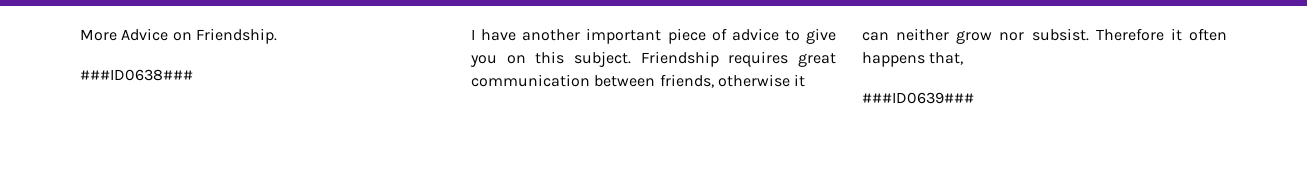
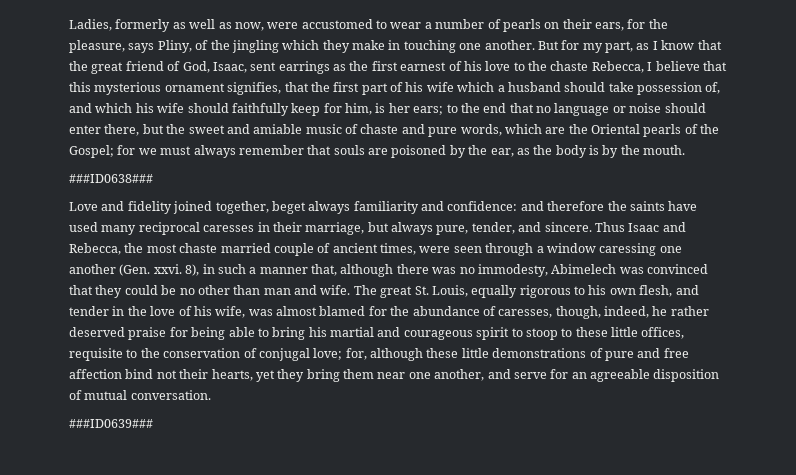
- More Advice on Friendship.
+ Ladies, formerly as well as now, were accustomed to wear a number of pearls on their ears, for the pleasure, says Pliny, of the jingling which they make in touching one another. But for my part, as I know that the great friend of God, Isaac, sent earrings as the first earnest of his love to the chaste Rebecca, I believe that this mysterious ornament signifies, that the first part of his wife which a husband should take possession of, and which his wife should faithfully keep for him, is her ears; to the end that no language or noise should enter there, but the sweet and amiable music of chaste and pure words, which are the Oriental pearls of the Gospel; for we must always remember that souls are poisoned by the ear, as the body is by the mouth.
  ###ID0638###
- I have another important piece of advice to give you on this subject. Friendship requires great communication between friends, otherwise it can neither grow nor subsist. Therefore it often happens that,
+ Love and fidelity joined together, beget always familiarity and confidence: and therefore the saints have used many reciprocal caresses in their marriage, but always pure, tender, and sincere. Thus Isaac and Rebecca, the most chaste married couple of ancient times, were seen through a window caressing one another (Gen. xxvi. 8), in such a manner that, although there was no immodesty, Abimelech was convinced that they could be no other than man and wife. The great St. Louis, equally rigorous to his own flesh, and tender in the love of his wife, was almost blamed for the abundance of caresses, though, indeed, he rather deserved praise for being able to bring his martial and courageous spirit to stoop to these little offices, requisite to the conservation of conjugal love; for, although these little demonstrations of pure and free affection bind not their hearts, yet they bring them near one another, and serve for an agreeable disposition of mutual conversation.

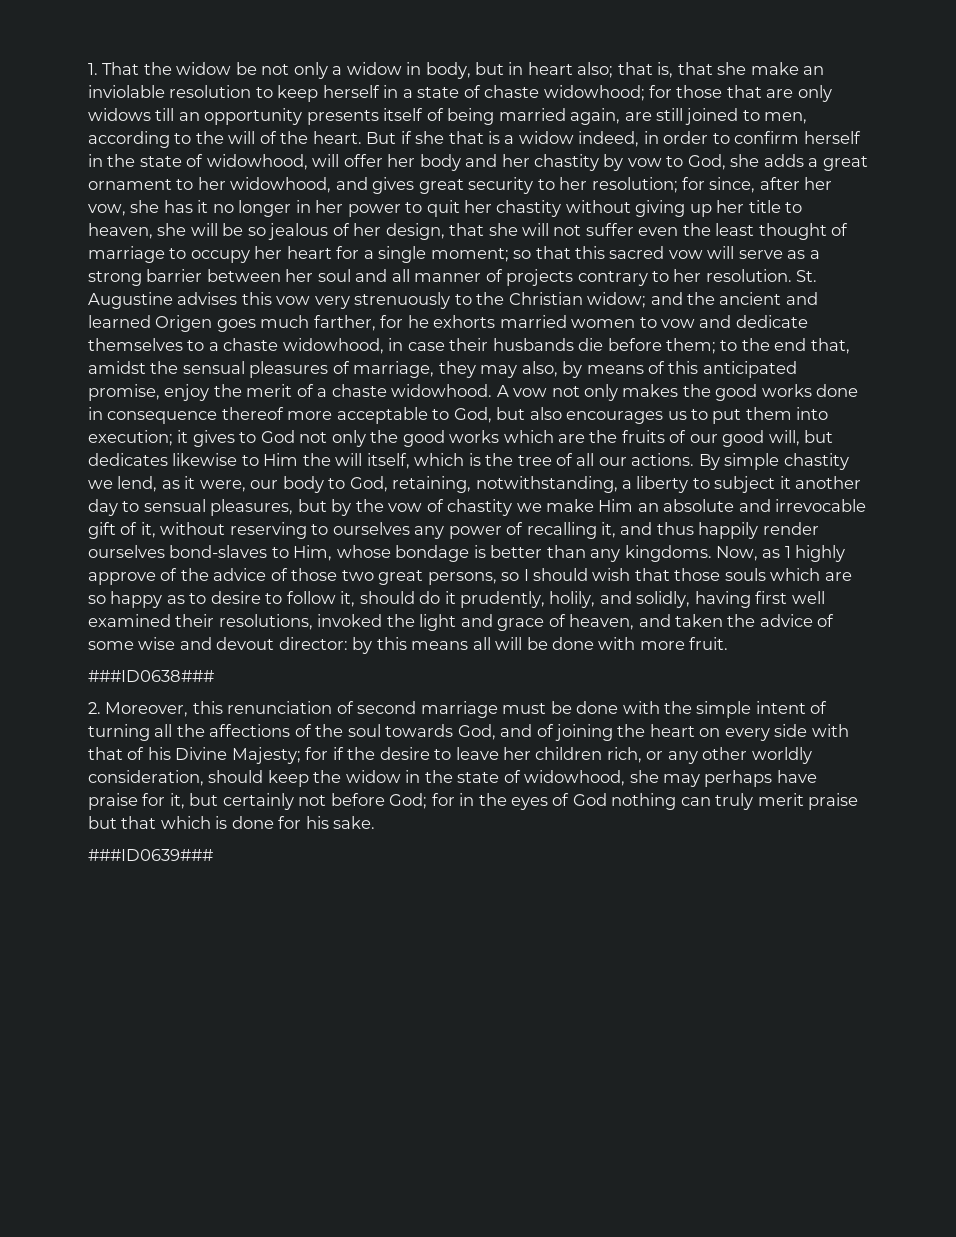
- Ladies, formerly as well as now, were accustomed to wear a number of pearls on their ears, for the pleasure, says Pliny, of the jingling which they make in touching one another. But for my part, as I know that the great friend of God, Isaac, sent earrings as the first earnest of his love to the chaste Rebecca, I believe that this mysterious ornament signifies, that the first part of his wife which a husband should take possession of, and which his wife should faithfully keep for him, is her ears; to the end that no language or noise should enter there, but the sweet and amiable music of chaste and pure words, which are the Oriental pearls of the Gospel; for we must always remember that souls are poisoned by the ear, as the body is by the mouth.
+ 1. That the widow be not only a widow in body, but in heart also; that is, that she make an inviolable resolution to keep herself in a state of chaste widowhood; for those that are only widows till an opportunity presents itself of being married again, are still joined to men, according to the will of the heart. But if she that is a widow indeed, in order to confirm herself in the state of widowhood, will offer her body and her chastity by vow to God, she adds a great ornament to her widowhood, and gives great security to her resolution; for since, after her vow, she has it no longer in her power to quit her chastity without giving up her title to heaven, she will be so jealous of her design, that she will not suffer even the least thought of marriage to occupy her heart for a single moment; so that this sacred vow will serve as a strong barrier between her soul and all manner of projects contrary to her resolution. St. Augustine advises this vow very strenuously to the Christian widow; and the ancient and learned Origen goes much farther, for he exhorts married women to vow and dedicate themselves to a chaste widowhood, in case their husbands die before them; to the end that, amidst the sensual pleasures of marriage, they may also, by means of this anticipated promise, enjoy the merit of a chaste widowhood. A vow not only makes the good works done in consequence thereof more acceptable to God, but also encourages us to put them into execution; it gives to God not only the good works which are the fruits of our good will, but dedicates likewise to Him the will itself, which is the tree of all our actions. By simple chastity we lend, as it were, our body to God, retaining, notwithstanding, a liberty to subject it another day to sensual pleasures, but by the vow of chastity we make Him an absolute and irrevocable gift of it, without reserving to ourselves any power of recalling it, and thus happily render ourselves bond-slaves to Him, whose bondage is better than any kingdoms. Now, as 1 highly approve of the advice of those two great persons, so I should wish that those souls which are so happy as to desire to follow it, should do it prudently, holily, and solidly, having first well examined their resolutions, invoked the light and grace of heaven, and taken the advice of some wise and devout director: by this means all will be done with more fruit.
  ###ID0638###
- Love and fidelity joined together, beget always familiarity and confidence: and therefore the saints have used many reciprocal caresses in their marriage, but always pure, tender, and sincere. Thus Isaac and Rebecca, the most chaste married couple of ancient times, were seen through a window caressing one another (Gen. xxvi. 8), in such a manner that, although there was no immodesty, Abimelech was convinced that they could be no other than man and wife. The great St. Louis, equally rigorous to his own flesh, and tender in the love of his wife, was almost blamed for the abundance of caresses, though, indeed, he rather deserved praise for being able to bring his martial and courageous spirit to stoop to these little offices, requisite to the conservation of conjugal love; for, although these little demonstrations of pure and free affection bind not their hearts, yet they bring them near one another, and serve for an agreeable disposition of mutual conversation.
+ 2. Moreover, this renunciation of second marriage must be done with the simple intent of turning all the affections of the soul towards God, and of joining the heart on every side with that of his Divine Majesty; for if the desire to leave her children rich, or any other worldly consideration, should keep the widow in the state of widowhood, she may perhaps have praise for it, but certainly not before God; for in the eyes of God nothing can truly merit praise but that which is done for his sake.

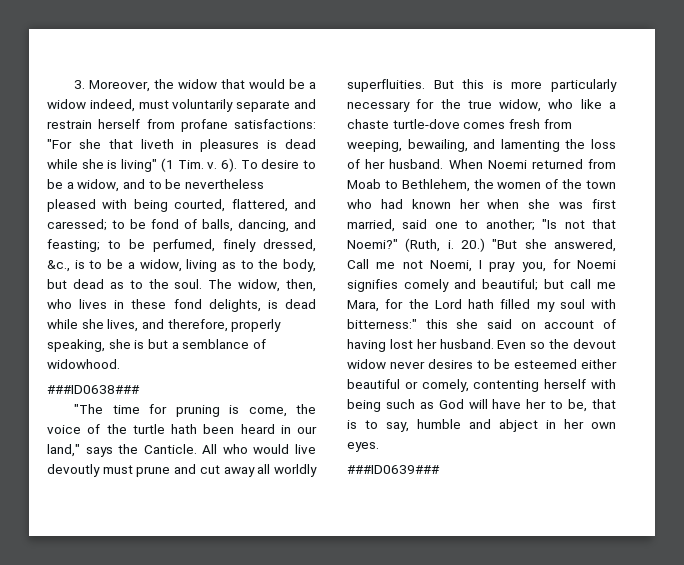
- 1. That the widow be not only a widow in body, but in heart also; that is, that she make an inviolable resolution to keep herself in a state of chaste widowhood; for those that are only widows till an opportunity presents itself of being married again, are still joined to men, according to the will of the heart. But if she that is a widow indeed, in order to confirm herself in the state of widowhood, will offer her body and her chastity by vow to God, she adds a great ornament to her widowhood, and gives great security to her resolution; for since, after her vow, she has it no longer in her power to quit her chastity without giving up her title to heaven, she will be so jealous of her design, that she will not suffer even the least thought of marriage to occupy her heart for a single moment; so that this sacred vow will serve as a strong barrier between her soul and all manner of projects contrary to her resolution. St. Augustine advises this vow very strenuously to the Christian widow; and the ancient and learned Origen goes much farther, for he exhorts married women to vow and dedicate themselves to a chaste widowhood, in case their husbands die before them; to the end that, amidst the sensual pleasures of marriage, they may also, by means of this anticipated promise, enjoy the merit of a chaste widowhood. A vow not only makes the good works done in consequence thereof more acceptable to God, but also encourages us to put them into execution; it gives to God not only the good works which are the fruits of our good will, but dedicates likewise to Him the will itself, which is the tree of all our actions. By simple chastity we lend, as it were, our body to God, retaining, notwithstanding, a liberty to subject it another day to sensual pleasures, but by the vow of chastity we make Him an absolute and irrevocable gift of it, without reserving to ourselves any power of recalling it, and thus happily render ourselves bond-slaves to Him, whose bondage is better than any kingdoms. Now, as 1 highly approve of the advice of those two great persons, so I should wish that those souls which are so happy as to desire to follow it, should do it prudently, holily, and solidly, having first well examined their resolutions, invoked the light and grace of heaven, and taken the advice of some wise and devout director: by this means all will be done with more fruit.
+ 3. Moreover, the widow that would be a widow indeed, must voluntarily separate and restrain herself from profane satisfactions: "For she that liveth in pleasures is dead while she is living" (1 Tim. v. 6). To desire to be a widow, and to be nevertheless pleased with being courted, flattered, and caressed; to be fond of balls, dancing, and feasting; to be perfumed, finely dressed, &c., is to be a widow, living as to the body, but dead as to the soul. The widow, then, who lives in these fond delights, is dead while she lives, and therefore, properly speaking, she is but a semblance of widowhood.
  ###ID0638###
- 2. Moreover, this renunciation of second marriage must be done with the simple intent of turning all the affections of the soul towards God, and of joining the heart on every side with that of his Divine Majesty; for if the desire to leave her children rich, or any other worldly consideration, should keep the widow in the state of widowhood, she may perhaps have praise for it, but certainly not before God; for in the eyes of God nothing can truly merit praise but that which is done for his sake.
+ "The time for pruning is come, the voice of the turtle hath been heard in our land," says the Canticle. All who would live devoutly must prune and cut away all worldly superfluities. But this is more particularly necessary for the true widow, who like a chaste turtle-dove comes fresh from weeping, bewailing, and lamenting the loss of her husband. When Noemi returned from Moab to Bethlehem, the women of the town who had known her when she was first married, said one to another; "Is not that Noemi?" (Ruth, i. 20.) "But she answered, Call me not Noemi, I pray you, for Noemi signifies comely and beautiful; but call me Mara, for the Lord hath filled my soul with bitterness:" this she said on account of having lost her husband. Even so the devout widow never desires to be esteemed either beautiful or comely, contenting herself with being such as God will have her to be, that is to say, humble and abject in her own eyes.

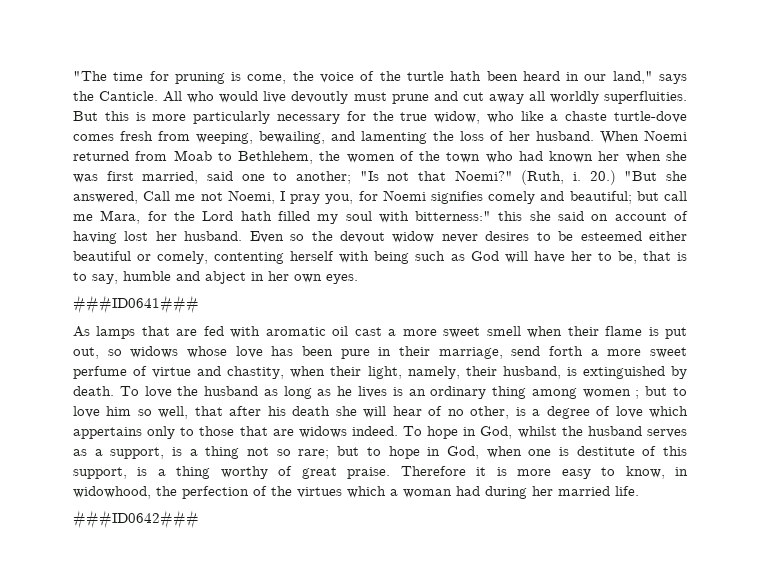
- 3. Moreover, the widow that would be a widow indeed, must voluntarily separate and restrain herself from profane satisfactions: "For she that liveth in pleasures is dead while she is living" (1 Tim. v. 6). To desire to be a widow, and to be nevertheless pleased with being courted, flattered, and caressed; to be fond of balls, dancing, and feasting; to be perfumed, finely dressed, &c., is to be a widow, living as to the body, but dead as to the soul. The widow, then, who lives in these fond delights, is dead while she lives, and therefore, properly speaking, she is but a semblance of widowhood.
- ###ID0638###
- ###ID0639###
+ ###ID0641###
+ As lamps that are fed with aromatic oil cast a more sweet smell when their flame is put out, so widows whose love has been pure in their marriage, send forth a more sweet perfume of virtue and chastity, when their light, namely, their husband, is extinguished by death. To love the husband as long as he lives is an ordinary thing among women ; but to love him so well, that after his death she will hear of no other, is a degree of love which appertains only to those that are widows indeed. To hope in God, whilst the husband serves as a support, is a thing not so rare; but to hope in God, when one is destitute of this support, is a thing worthy of great praise. Therefore it is more easy to know, in widowhood, the perfection of the virtues which a woman had during her married life.
+ ###ID0642###

